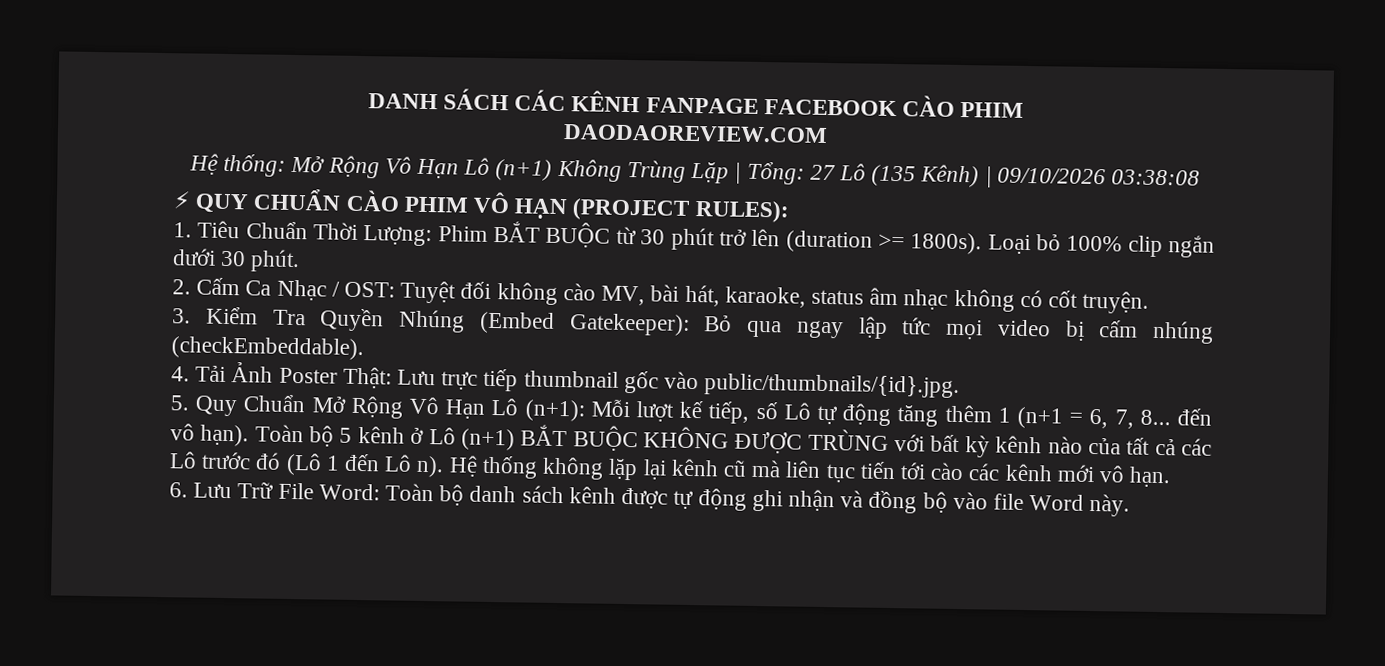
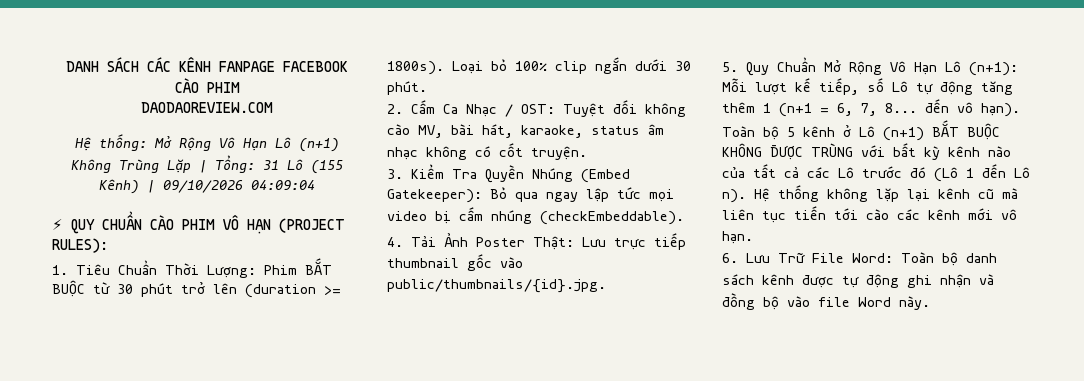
- Hệ thống: Mở Rộng Vô Hạn Lô (n+1) Không Trùng Lặp | Tổng: 27 Lô (135 Kênh) | 09/10/2026 03:38:08
+ Hệ thống: Mở Rộng Vô Hạn Lô (n+1) Không Trùng Lặp | Tổng: 31 Lô (155 Kênh) | 09/10/2026 04:09:04

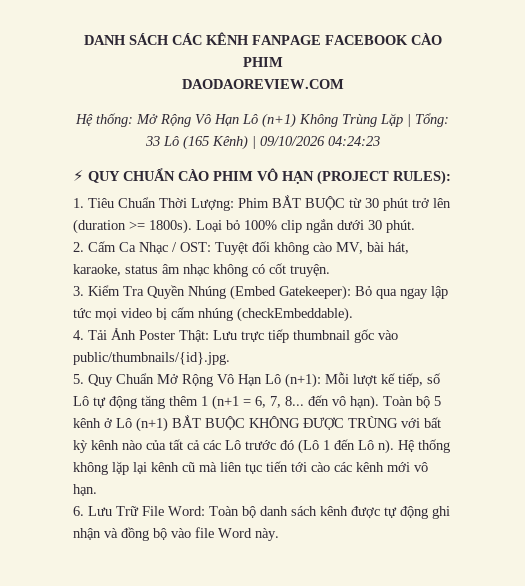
- Hệ thống: Mở Rộng Vô Hạn Lô (n+1) Không Trùng Lặp | Tổng: 31 Lô (155 Kênh) | 09/10/2026 04:09:04
+ Hệ thống: Mở Rộng Vô Hạn Lô (n+1) Không Trùng Lặp | Tổng: 33 Lô (165 Kênh) | 09/10/2026 04:24:23

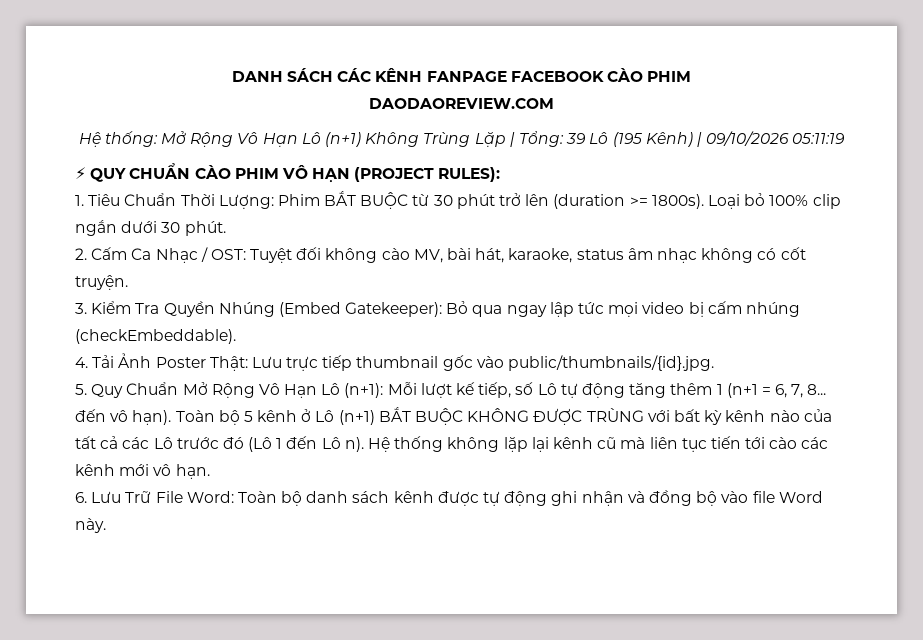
- Hệ thống: Mở Rộng Vô Hạn Lô (n+1) Không Trùng Lặp | Tổng: 33 Lô (165 Kênh) | 09/10/2026 04:24:23
+ Hệ thống: Mở Rộng Vô Hạn Lô (n+1) Không Trùng Lặp | Tổng: 39 Lô (195 Kênh) | 09/10/2026 05:11:19

